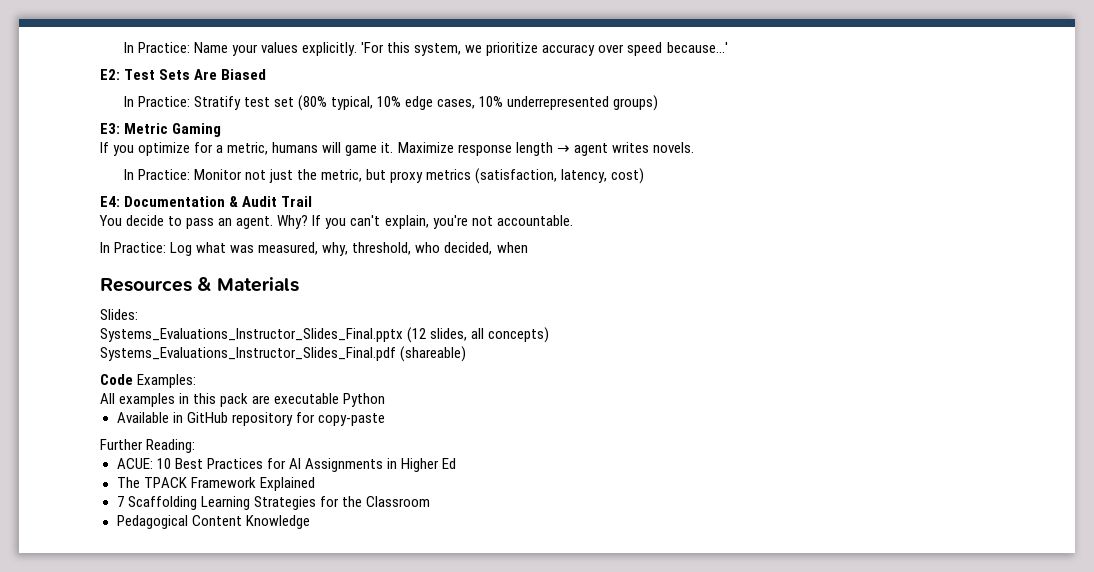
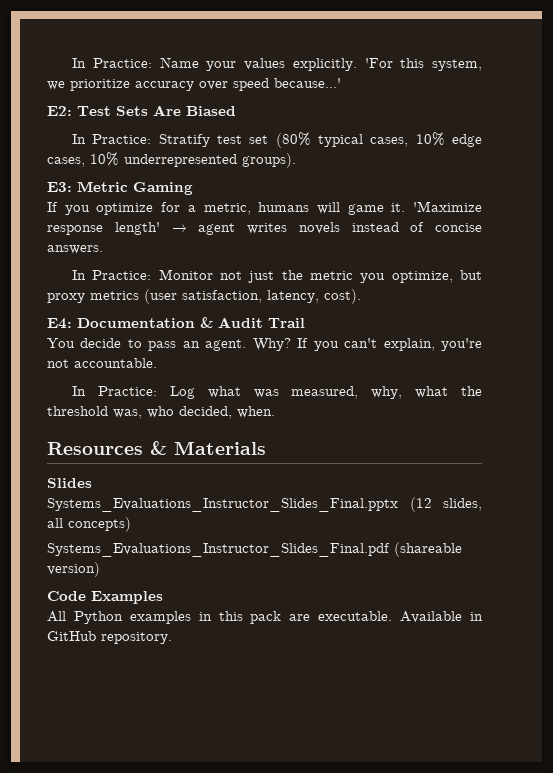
- In Practice: Stratify test set (80% typical, 10% edge cases, 10% underrepresented groups)
+ In Practice: Stratify test set (80% typical cases, 10% edge cases, 10% underrepresented groups).
- Maximize response length → agent writes novels.
+ 'Maximize response length' → agent writes novels instead of concise answers.
- In Practice: Monitor not just the metric, but proxy metrics (satisfaction, latency, cost)
+ In Practice: Monitor not just the metric you optimize, but proxy metrics (user satisfaction, latency, cost).
- In Practice: Log what was measured, why, threshold, who decided, when
+ In Practice: Log what was measured, why, what the threshold was, who decided, when.
- Slides:
+ Slides
- Systems_Evaluations_Instructor_Slides_Final.pdf (shareable)
+ Systems_Evaluations_Instructor_Slides_Final.pdf (shareable version)
- Code Examples:
+ Code Examples
- All examples in this pack are executable Python
- Available in GitHub repository for copy-paste
- Further Reading:
- ACUE: 10 Best Practices for AI Assignments in Higher Ed
- The TPACK Framework Explained
- 7 Scaffolding Learning Strategies for the Classroom
- Pedagogical Content Knowledge
+ All Python examples in this pack are executable. Available in GitHub repository.

